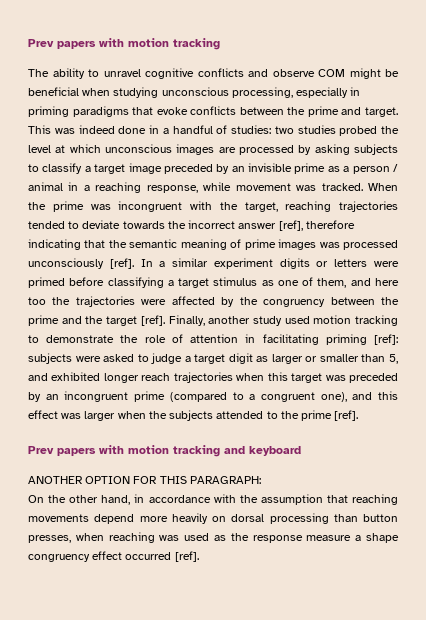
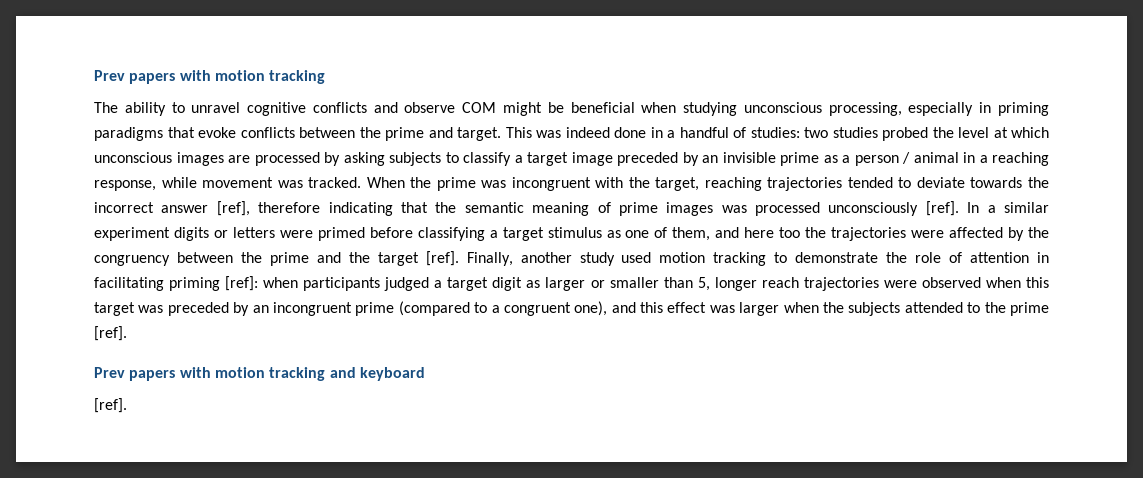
- Finally, another study used motion tracking to demonstrate the role of attention in facilitating priming [ref]: subjects were asked to judge a target digit as larger or smaller than 5, and exhibited longer reach trajectories when this target was preceded by an incongruent prime (compared to a congruent one), and this effect was larger when the subjects attended to the prime [ref].
+ Finally, another study used motion tracking to demonstrate the role of attention in facilitating priming [ref]: when participants judged a target digit as larger or smaller than 5, longer reach trajectories were observed when this target was preceded by an incongruent prime (compared to a congruent one), and this effect was larger when the subjects attended to the prime [ref].
  Prev papers with motion tracking and keyboard
- ANOTHER OPTION FOR THIS PARAGRAPH:
- On the other hand, in accordance with the assumption that reaching movements depend more heavily on dorsal processing than button presses, when reaching was used as the response measure a shape congruency effect occurred [ref].
+ [ref].

